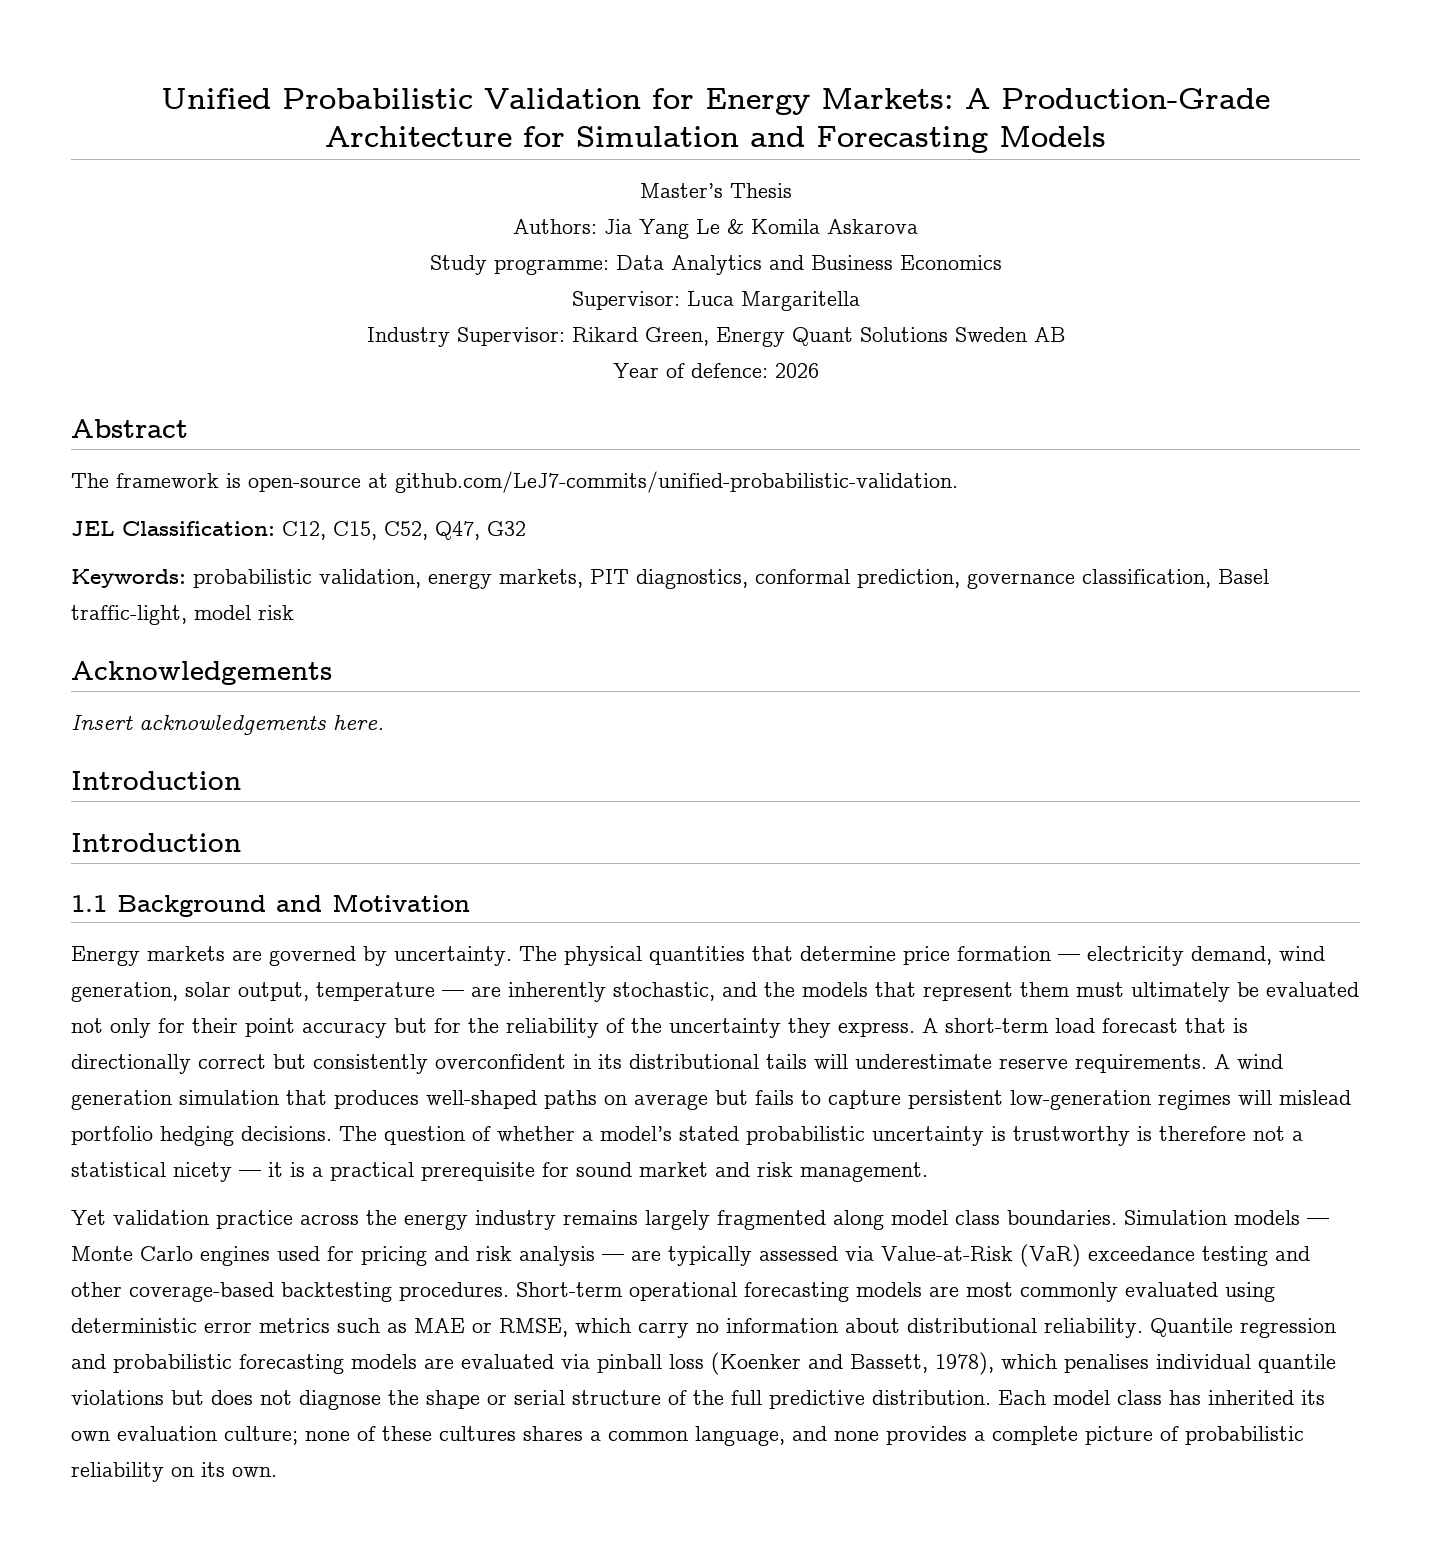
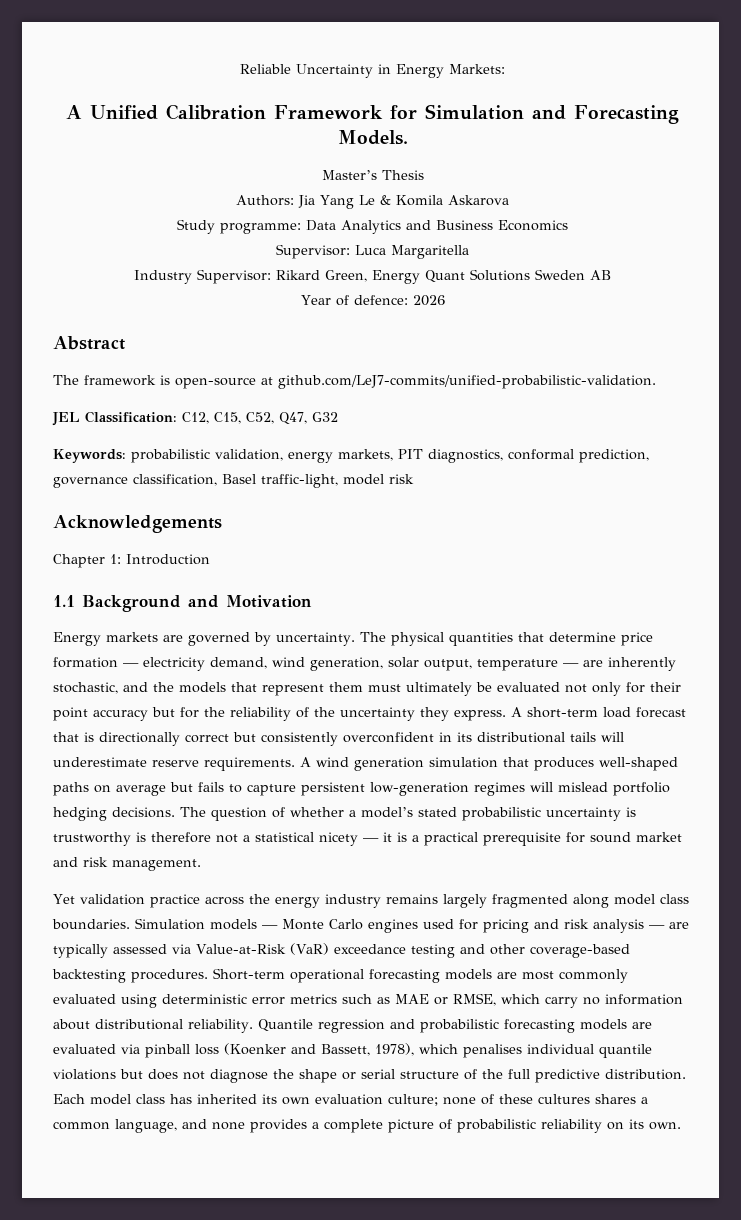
- Unified Probabilistic Validation for Energy Markets: A Production-Grade Architecture for Simulation and Forecasting Models
+ Reliable Uncertainty in Energy Markets:
+ A Unified Calibration Framework for Simulation and Forecasting Models.
- Insert acknowledgements here.
- Introduction
- Introduction
+ Chapter 1: Introduction

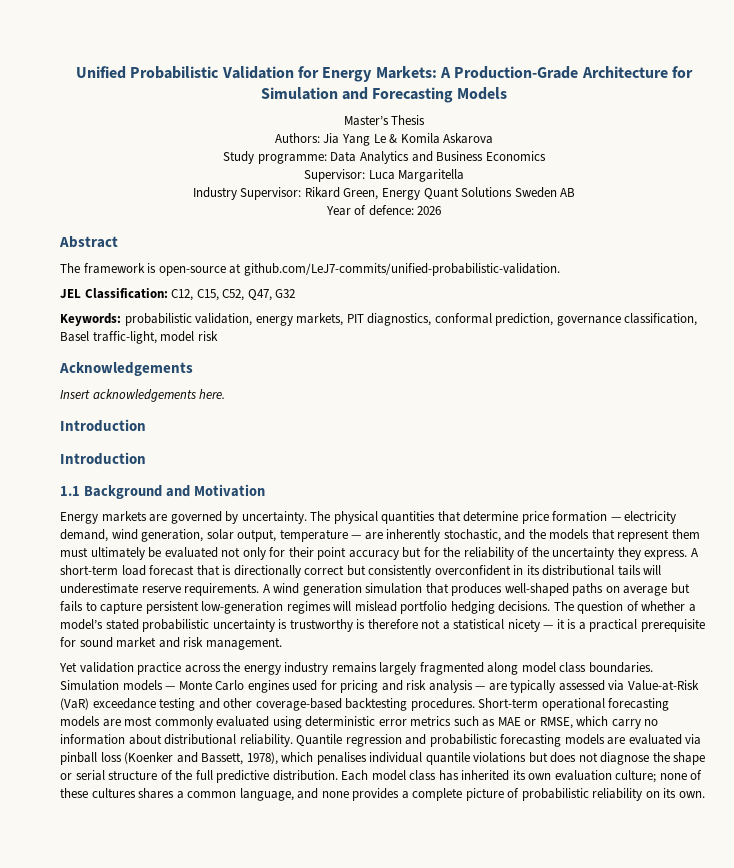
- Reliable Uncertainty in Energy Markets:
- A Unified Calibration Framework for Simulation and Forecasting Models.
+ Unified Probabilistic Validation for Energy Markets: A Production-Grade Architecture for Simulation and Forecasting Models
- Chapter 1: Introduction
+ Insert acknowledgements here.
+ Introduction
+ Introduction

